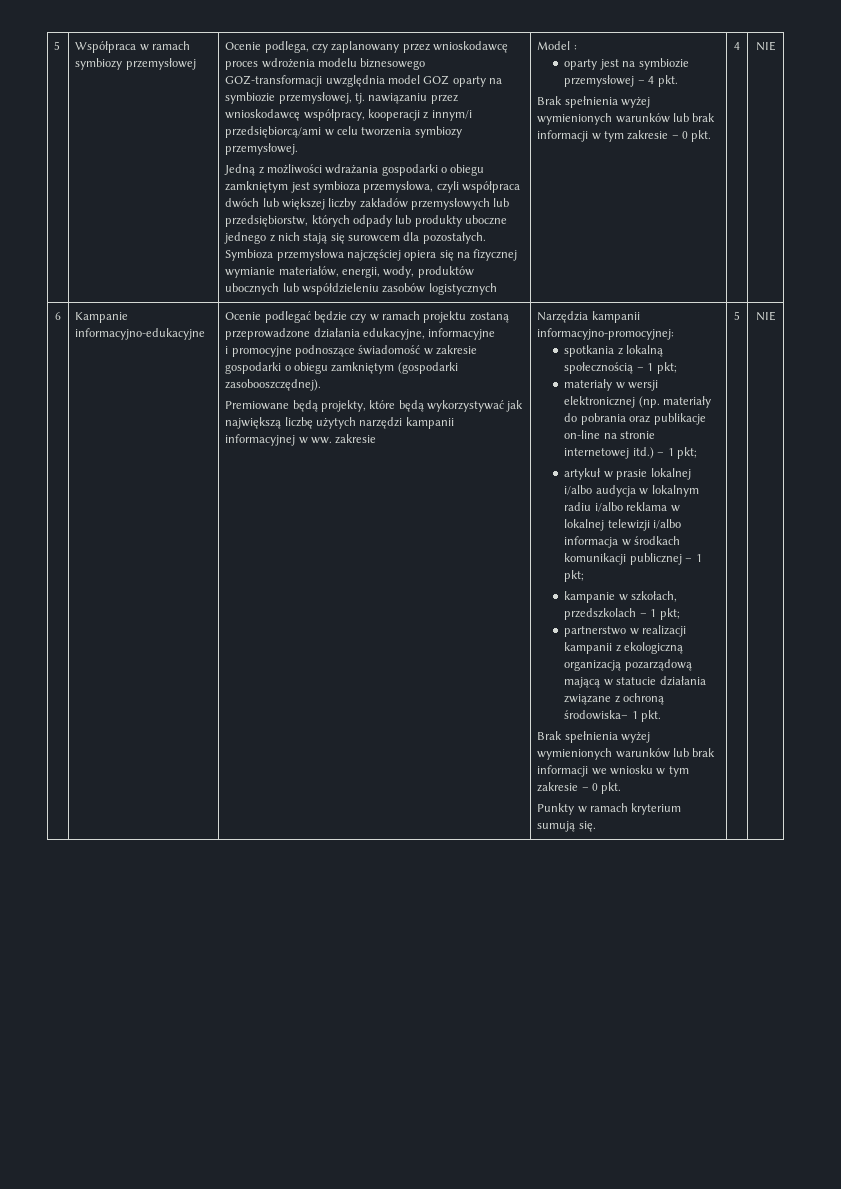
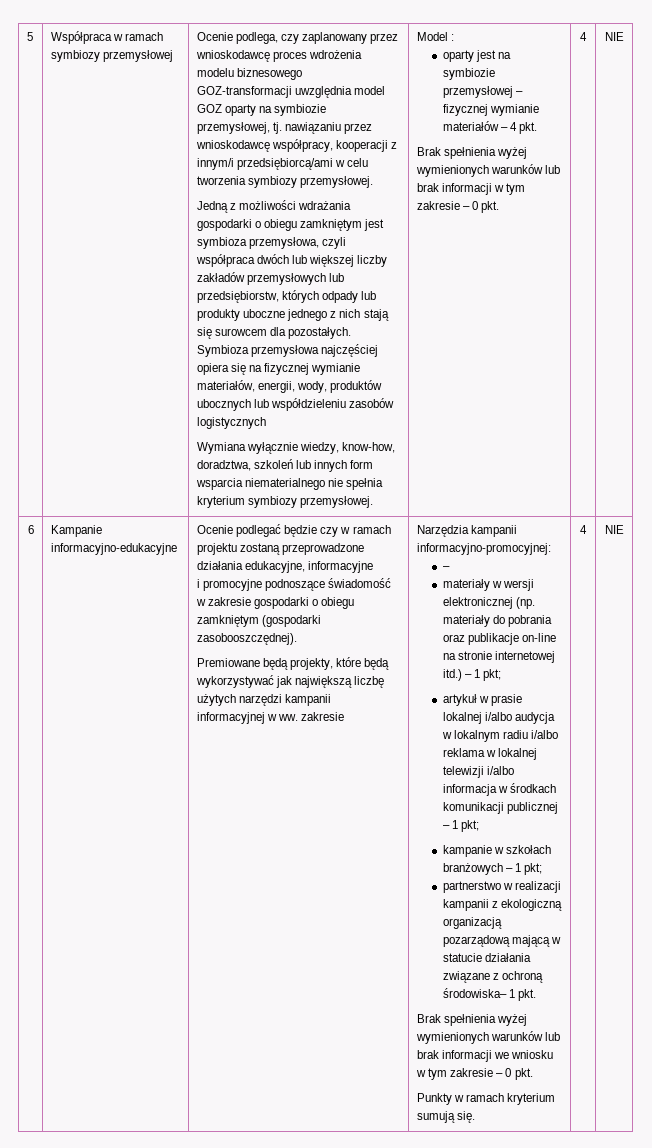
+ Wymiana wyłącznie wiedzy, know-how, doradztwa, szkoleń lub innych form wsparcia niematerialnego nie spełnia kryterium symbiozy przemysłowej.
- oparty jest na symbiozie przemysłowej – 4 pkt.
+ oparty jest na symbiozie przemysłowej – fizycznej wymianie materiałów – 4 pkt.
  Narzędzia kampanii informacyjno-promocyjnej:
- spotkania z lokalną społecznością – 1 pkt;
+ –
- kampanie w szkołach, przedszkolach – 1 pkt;
+ kampanie w szkołach branżowych – 1 pkt;
- Punkty w ramach kryterium sumują się. | 5
+ Punkty w ramach kryterium sumują się. | 4

